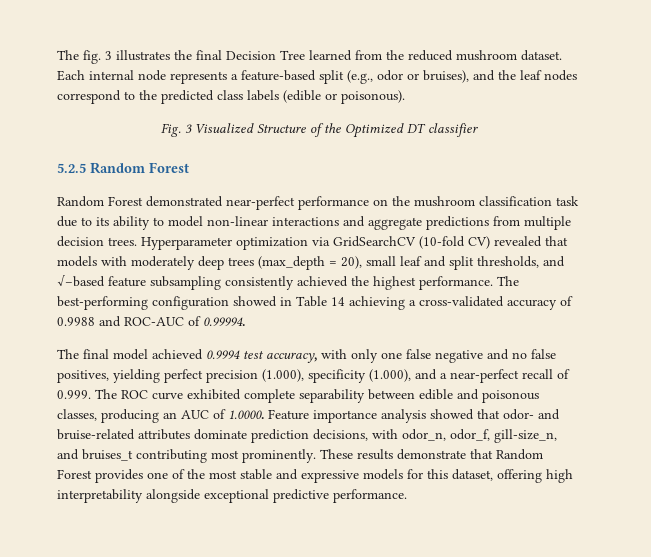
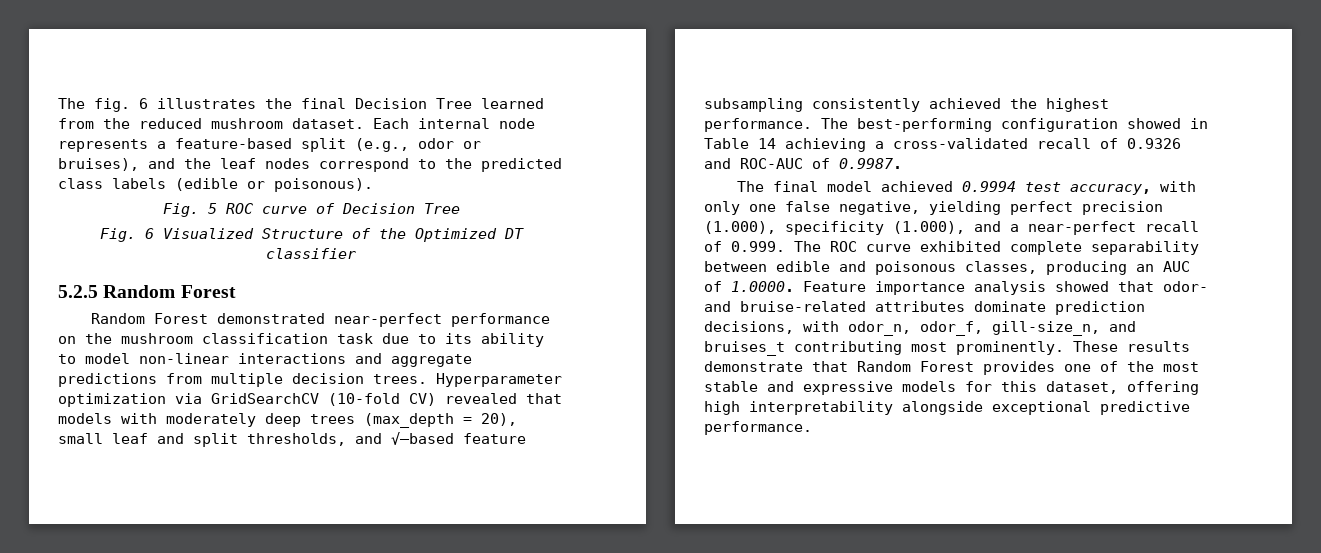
- The fig. 3 illustrates the final Decision Tree learned from the reduced mushroom dataset.
+ The fig. 6 illustrates the final Decision Tree learned from the reduced mushroom dataset.
- Fig. 3 Visualized Structure of the Optimized DT classifier
+ Fig. 5 ROC curve of Decision Tree
+ Fig. 6 Visualized Structure of the Optimized DT classifier
- The best-performing configuration showed in Table 14 achieving a cross-validated accuracy of 0.9988 and ROC-AUC of 0.99994.
+ The best-performing configuration showed in Table 14 achieving a cross-validated recall of 0.9326 and ROC-AUC of 0.9987.
- The final model achieved 0.9994 test accuracy, with only one false negative and no false positives, yielding perfect precision (1.000), specificity (1.000), and a near-perfect recall of 0.999. The ROC curve exhibited complete separability between edible and poisonous classes, producing an AUC of 1.0000. Feature importance analysis showed that odor- and bruise-related attributes dominate prediction decisions, with odor_n, odor_f, gill-size_n, and bruises_t contributing most prominently.
+ The final model achieved 0.9994 test accuracy, with only one false negative, yielding perfect precision (1.000), specificity (1.000), and a near-perfect recall of 0.999. The ROC curve exhibited complete separability between edible and poisonous classes, producing an AUC of 1.0000. Feature importance analysis showed that odor- and bruise-related attributes dominate prediction decisions, with odor_n, odor_f, gill-size_n, and bruises_t contributing most prominently.

